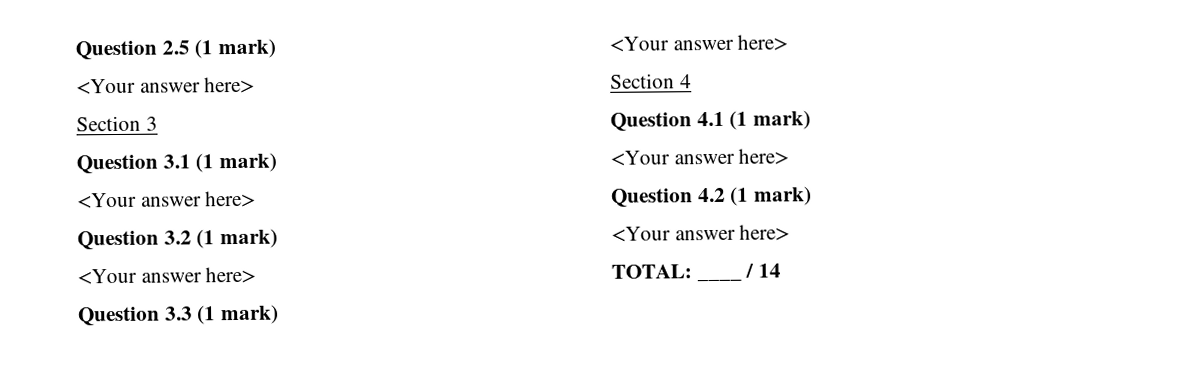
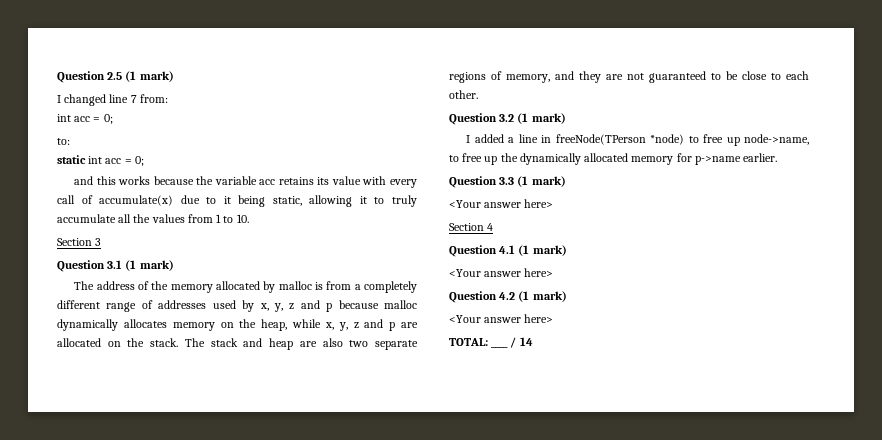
  Question 2.5 (1 mark)
- <Your answer here>
+ I changed line 7 from:
+ int acc = 0;
+ to:
+ static int acc = 0;
+ and this works because the variable acc retains its value with every call of accumulate(x) due to it being static, allowing it to truly accumulate all the values from 1 to 10.
  Question 3.1 (1 mark)
- <Your answer here>
+ The address of the memory allocated by malloc is from a completely different range of addresses used by x, y, z and p because malloc dynamically allocates memory on the heap, while x, y, z and p are allocated on the stack. The stack and heap are also two separate regions of memory, and they are not guaranteed to be close to each other.
  Question 3.2 (1 mark)
- <Your answer here>
+ I added a line in freeNode(TPerson *node) to free up node->name, to free up the dynamically allocated memory for p->name earlier.

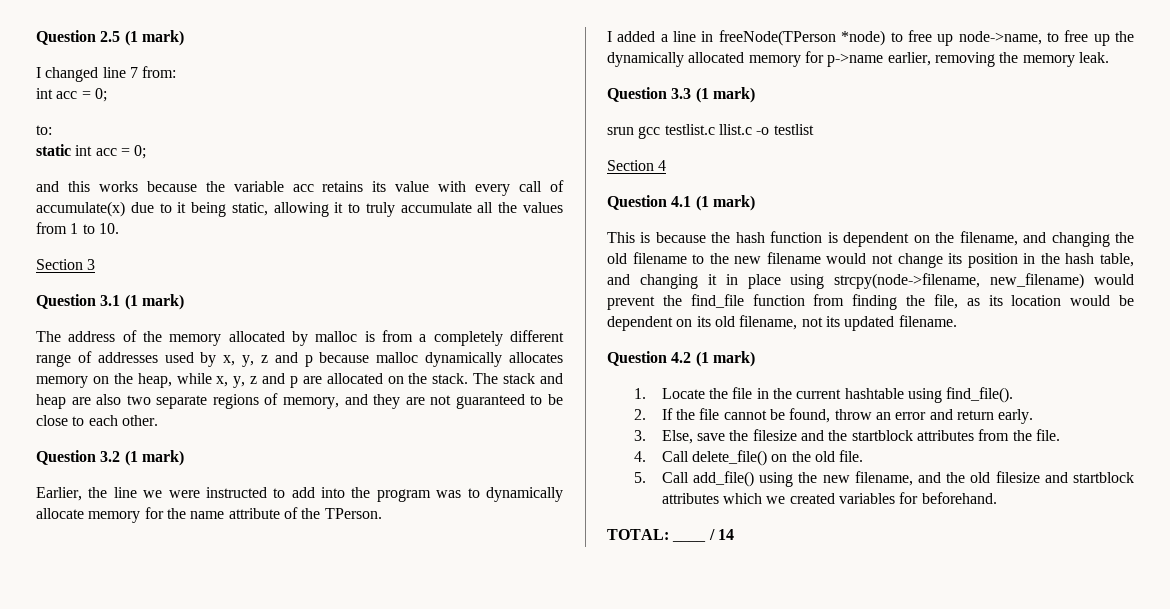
+ Earlier, the line we were instructed to add into the program was to dynamically allocate memory for the name attribute of the TPerson.
- I added a line in freeNode(TPerson *node) to free up node->name, to free up the dynamically allocated memory for p->name earlier.
+ I added a line in freeNode(TPerson *node) to free up node->name, to free up the dynamically allocated memory for p->name earlier, removing the memory leak.
  Question 3.3 (1 mark)
- <Your answer here>
+ srun gcc testlist.c llist.c -o testlist
  Question 4.1 (1 mark)
- <Your answer here>
+ This is because the hash function is dependent on the filename, and changing the old filename to the new filename would not change its position in the hash table, and changing it in place using strcpy(node->filename, new_filename) would prevent the find_file function from finding the file, as its location would be dependent on its old filename, not its updated filename.
  Question 4.2 (1 mark)
- <Your answer here>
+ 1. Locate the file in the current hashtable using find_file().
+ 2. If the file cannot be found, throw an error and return early.
+ 3. Else, save the filesize and the startblock attributes from the file.
+ 4. Call delete_file() on the old file.
+ 5. Call add_file() using the new filename, and the old filesize and startblock attributes which we created variables for beforehand.

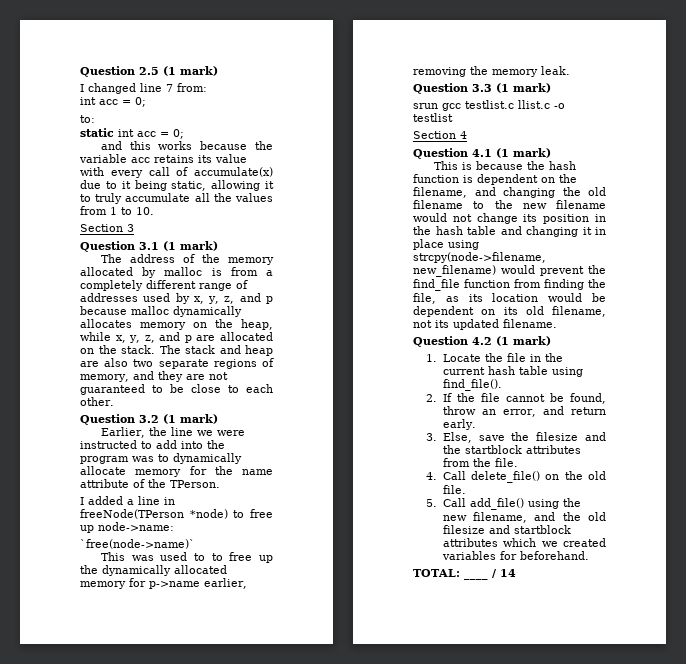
- The address of the memory allocated by malloc is from a completely different range of addresses used by x, y, z and p because malloc dynamically allocates memory on the heap, while x, y, z and p are allocated on the stack.
+ The address of the memory allocated by malloc is from a completely different range of addresses used by x, y, z, and p because malloc dynamically allocates memory on the heap, while x, y, z, and p are allocated on the stack.
- I added a line in freeNode(TPerson *node) to free up node->name, to free up the dynamically allocated memory for p->name earlier, removing the memory leak.
+ I added a line in freeNode(TPerson *node) to free up node->name:
+ `free(node->name)`
+ This was used to to free up the dynamically allocated memory for p->name earlier, removing the memory leak.
- This is because the hash function is dependent on the filename, and changing the old filename to the new filename would not change its position in the hash table, and changing it in place using strcpy(node->filename, new_filename) would prevent the find_file function from finding the file, as its location would be dependent on its old filename, not its updated filename.
+ This is because the hash function is dependent on the filename, and changing the old filename to the new filename would not change its position in the hash table and changing it in place using strcpy(node->filename, new_filename) would prevent the find_file function from finding the file, as its location would be dependent on its old filename, not its updated filename.
- 1. Locate the file in the current hashtable using find_file().
+ 1. Locate the file in the current hash table using find_file().
- 2. If the file cannot be found, throw an error and return early.
+ 2. If the file cannot be found, throw an error, and return early.

